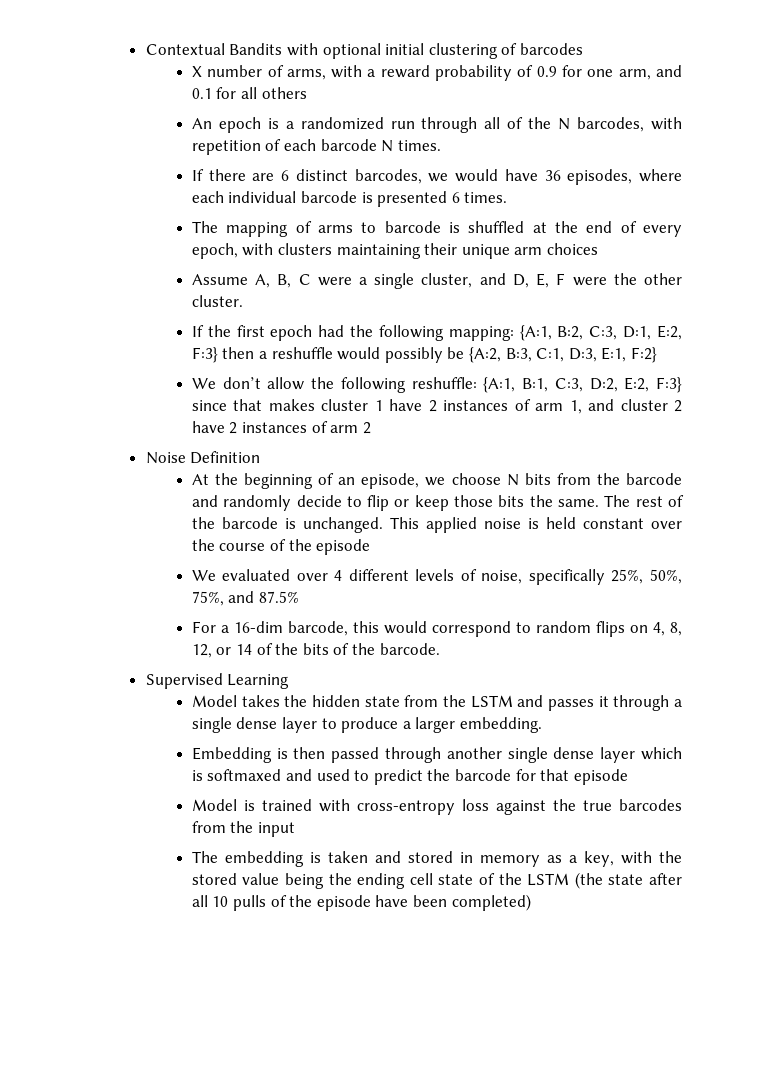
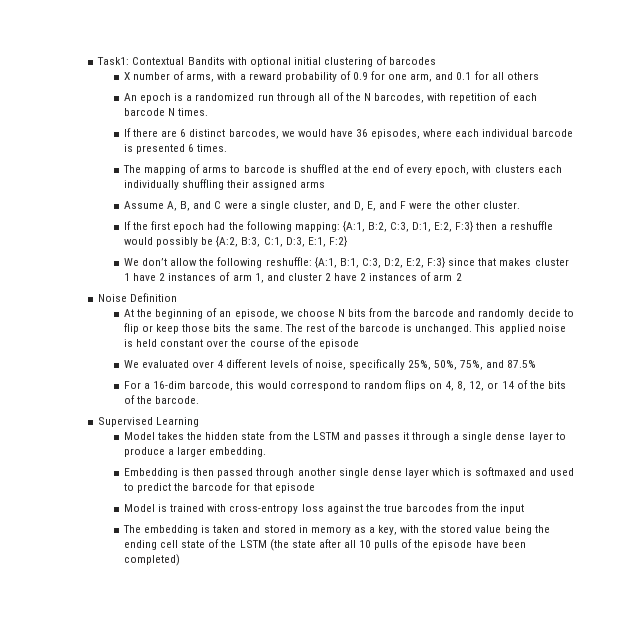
- Contextual Bandits with optional initial clustering of barcodes
+ Task1: Contextual Bandits with optional initial clustering of barcodes
- The mapping of arms to barcode is shuffled at the end of every epoch, with clusters maintaining their unique arm choices
+ The mapping of arms to barcode is shuffled at the end of every epoch, with clusters each individually shuffling their assigned arms
- Assume A, B, C were a single cluster, and D, E, F were the other cluster.
+ Assume A, B, and C were a single cluster, and D, E, and F were the other cluster.

